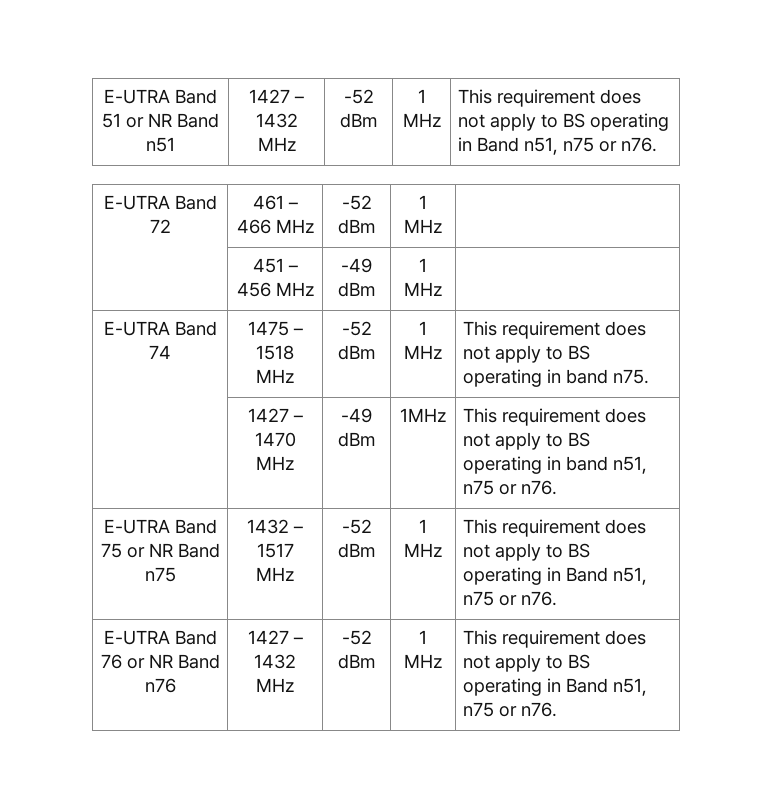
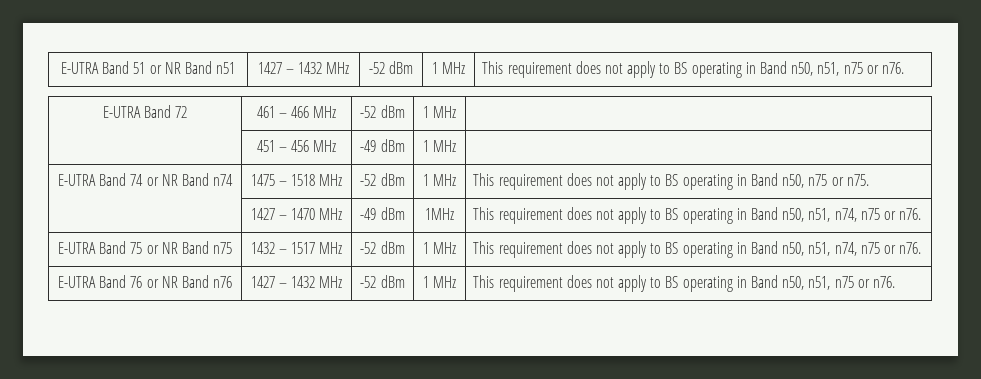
- E-UTRA Band 51 or NR Band n51 | 1427 – 1432 MHz | -52 dBm | 1 MHz | This requirement does not apply to BS operating in Band n51, n75 or n76.
+ E-UTRA Band 51 or NR Band n51 | 1427 – 1432 MHz | -52 dBm | 1 MHz | This requirement does not apply to BS operating in Band n50, n51, n75 or n76.
- E-UTRA Band 74 | 1475 – 1518 MHz | -52 dBm | 1 MHz | This requirement does not apply to BS operating in band n75.
+ E-UTRA Band 74 or NR Band n74 | 1475 – 1518 MHz | -52 dBm | 1 MHz | This requirement does not apply to BS operating in Band n50, n75 or n75.
- | 1427 – 1470 MHz | -49 dBm | 1MHz | This requirement does not apply to BS operating in band n51, n75 or n76.
+ | 1427 – 1470 MHz | -49 dBm | 1MHz | This requirement does not apply to BS operating in Band n50, n51, n74, n75 or n76.
- E-UTRA Band 75 or NR Band n75 | 1432 – 1517 MHz | -52 dBm | 1 MHz | This requirement does not apply to BS operating in Band n51, n75 or n76.
+ E-UTRA Band 75 or NR Band n75 | 1432 – 1517 MHz | -52 dBm | 1 MHz | This requirement does not apply to BS operating in Band n50, n51, n74, n75 or n76.
- E-UTRA Band 76 or NR Band n76 | 1427 – 1432 MHz | -52 dBm | 1 MHz | This requirement does not apply to BS operating in Band n51, n75 or n76.
+ E-UTRA Band 76 or NR Band n76 | 1427 – 1432 MHz | -52 dBm | 1 MHz | This requirement does not apply to BS operating in Band n50, n51, n75 or n76.

